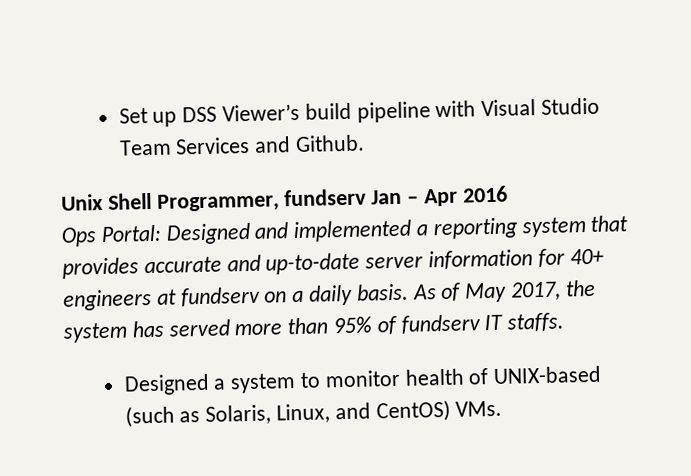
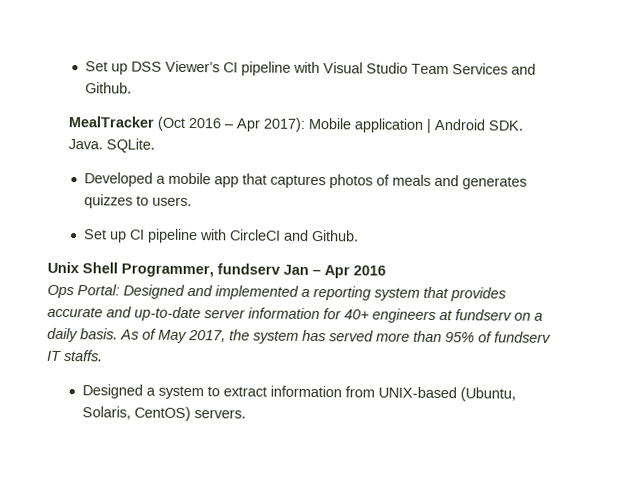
- Set up DSS Viewer’s build pipeline with Visual Studio Team Services and Github.
+ Set up DSS Viewer’s CI pipeline with Visual Studio Team Services and Github.
+ MealTracker (Oct 2016 – Apr 2017): Mobile application | Android SDK. Java. SQLite.
+ Developed a mobile app that captures photos of meals and generates quizzes to users.
+ Set up CI pipeline with CircleCI and Github.
- Designed a system to monitor health of UNIX-based (such as Solaris, Linux, and CentOS) VMs.
+ Designed a system to extract information from UNIX-based (Ubuntu, Solaris, CentOS) servers.

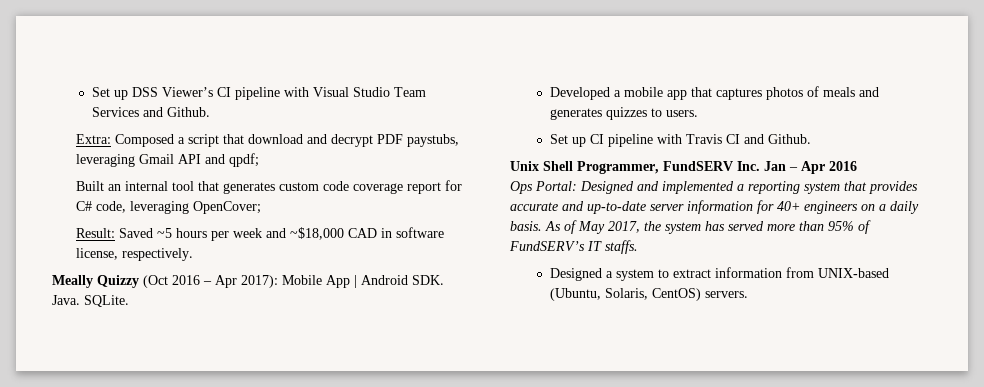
- MealTracker (Oct 2016 – Apr 2017): Mobile application | Android SDK. Java.
+ Extra: Composed a script that download and decrypt PDF paystubs, leveraging Gmail API and qpdf;
+ Built an internal tool that generates custom code coverage report for C# code, leveraging OpenCover;
+ Result: Saved ~5 hours per week and ~$18,000 CAD in software license, respectively.
+ Meally Quizzy (Oct 2016 – Apr 2017): Mobile App | Android SDK. Java.
- Set up CI pipeline with CircleCI and Github.
+ Set up CI pipeline with Travis CI and Github.
- Unix Shell Programmer, fundserv Jan – Apr 2016
+ Unix Shell Programmer, FundSERV Inc. Jan – Apr 2016
- Ops Portal: Designed and implemented a reporting system that provides accurate and up-to-date server information for 40+ engineers at fundserv on a daily basis.
+ Ops Portal: Designed and implemented a reporting system that provides accurate and up-to-date server information for 40+ engineers on a daily basis.
- As of May 2017, the system has served more than 95% of fundserv IT staffs.
+ As of May 2017, the system has served more than 95% of FundSERV’s IT staffs.

